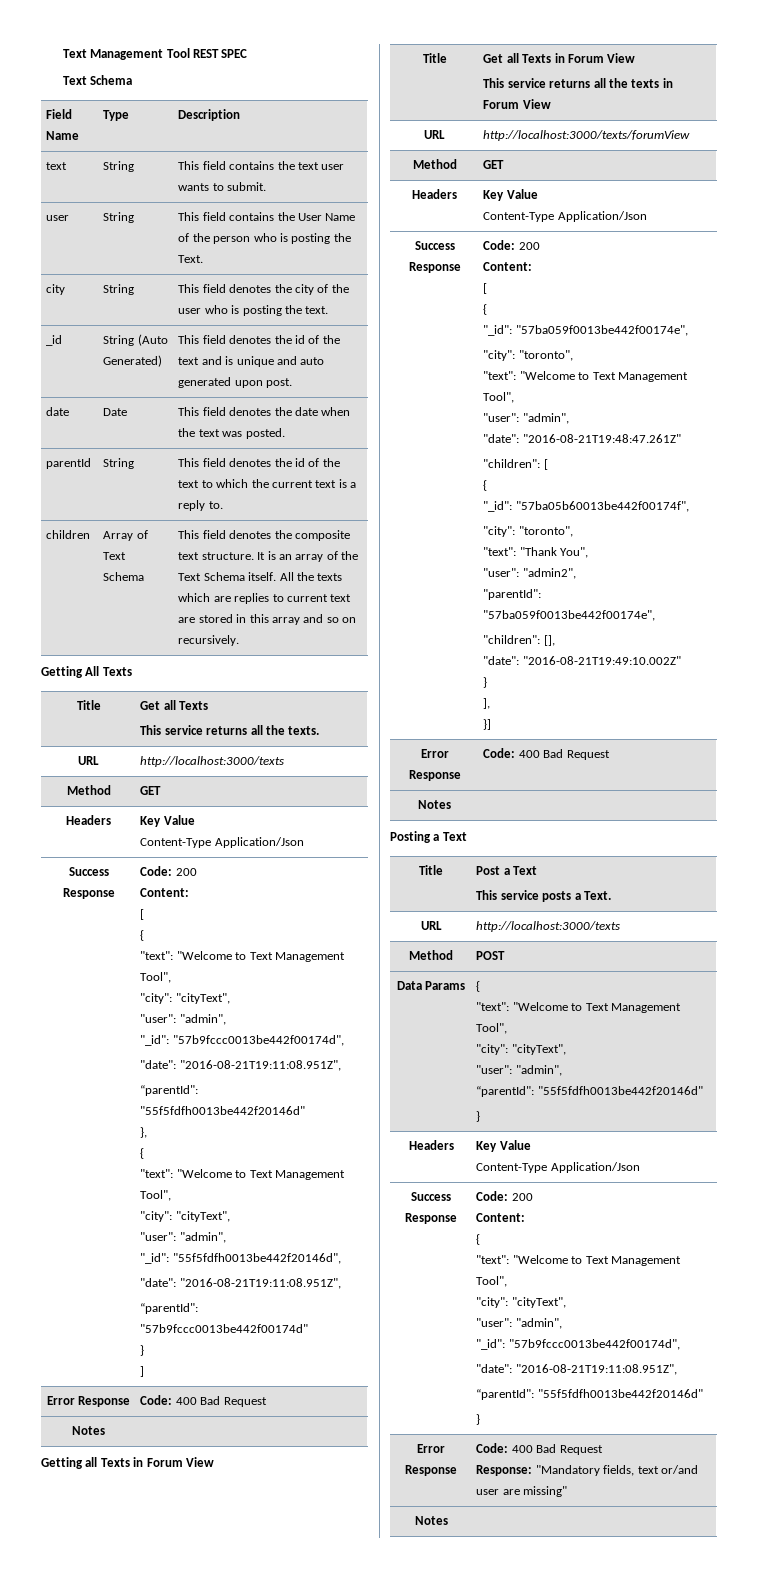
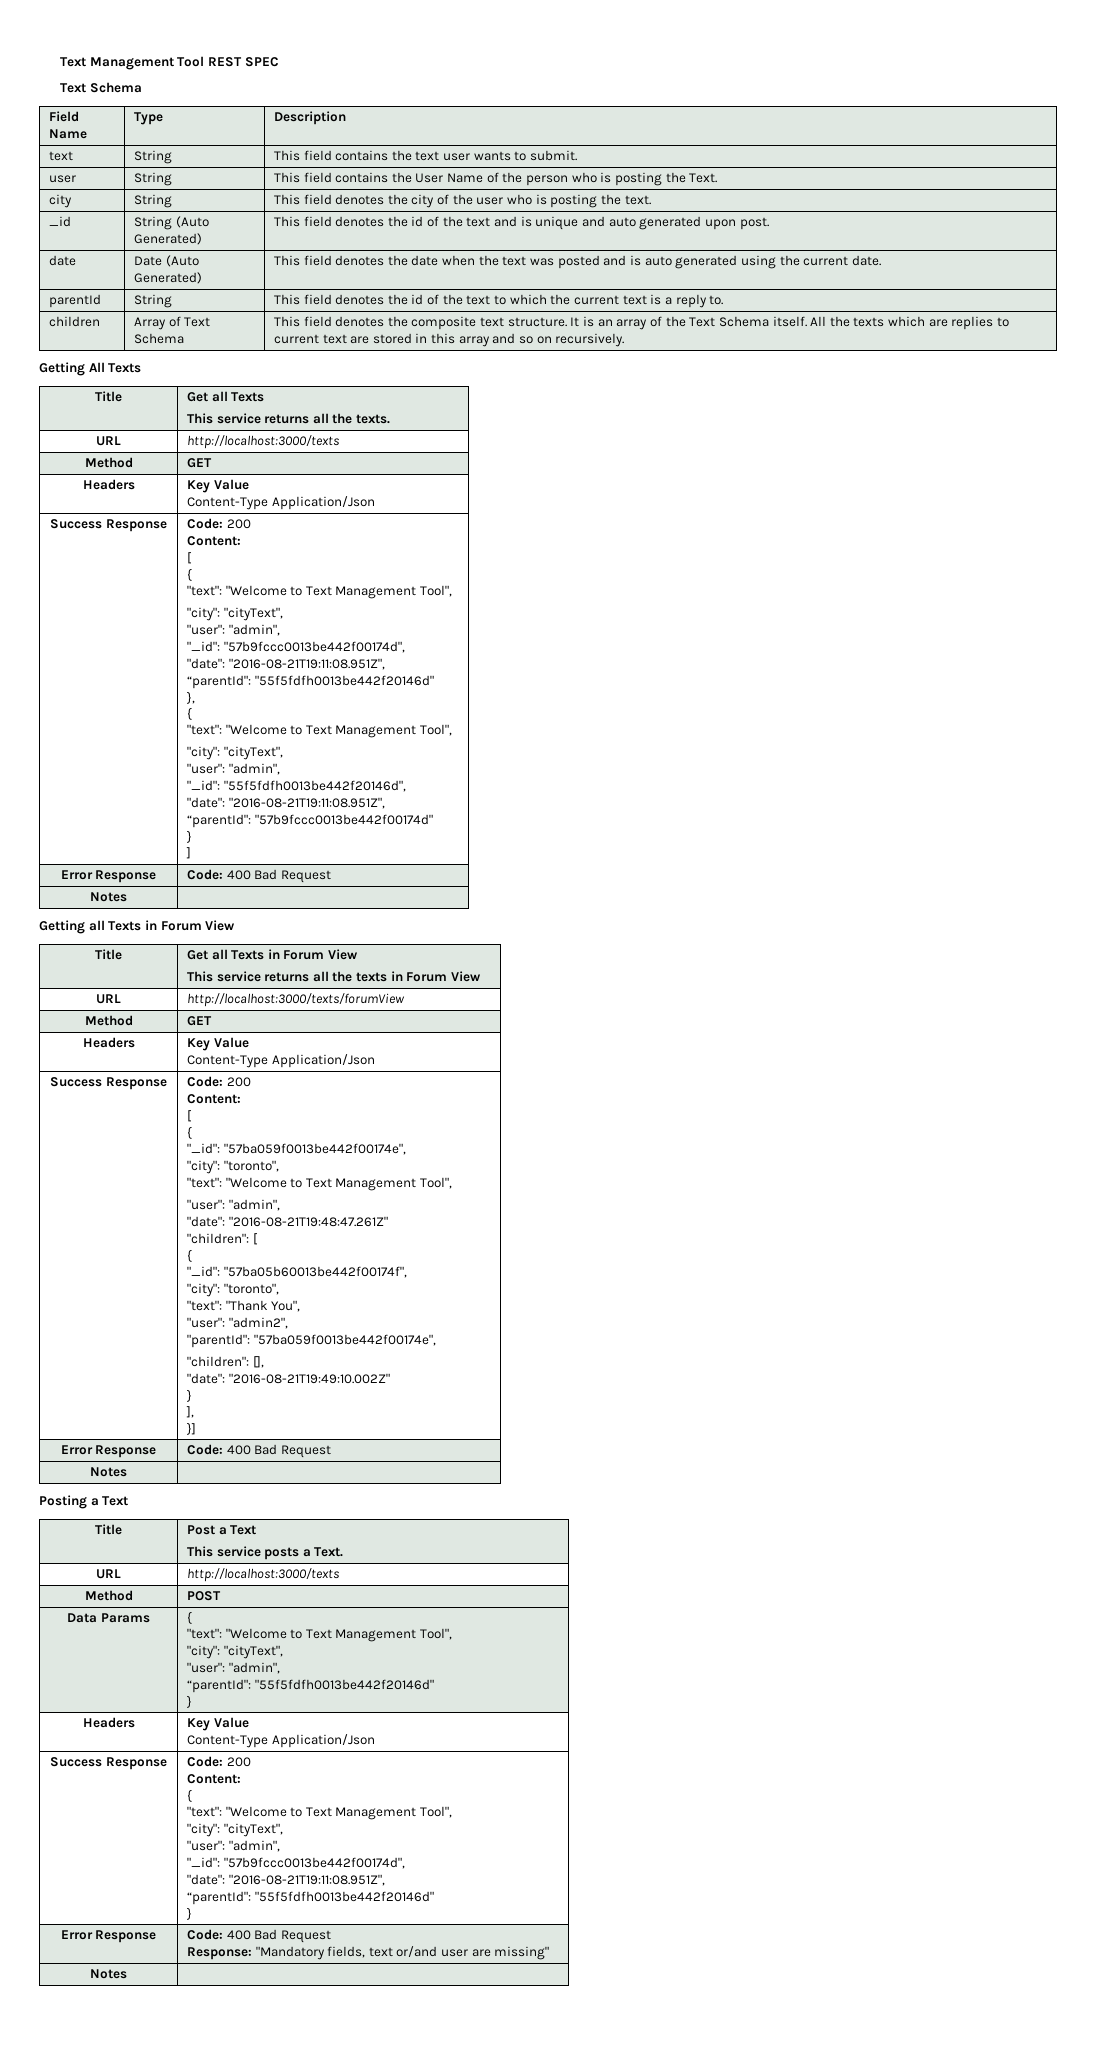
- date | Date | This field denotes the date when the text was posted.
+ date | Date (Auto Generated) | This field denotes the date when the text was posted and is auto generated using the current date.

